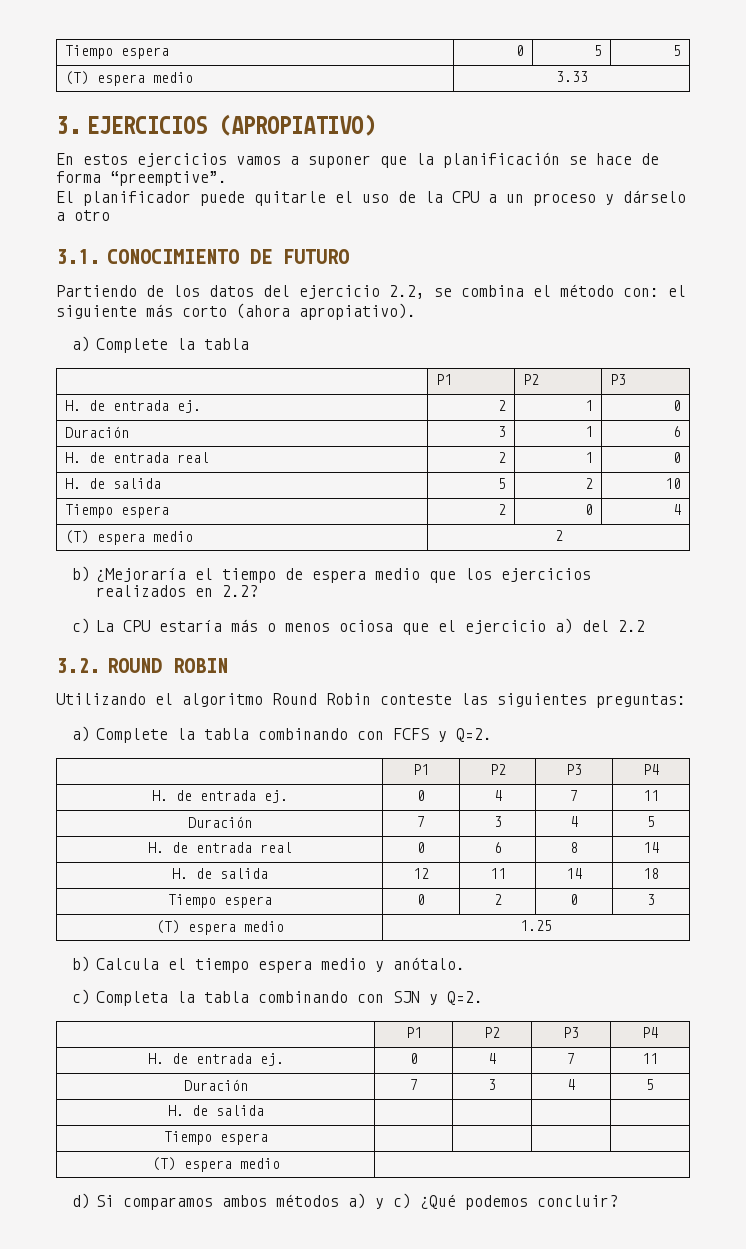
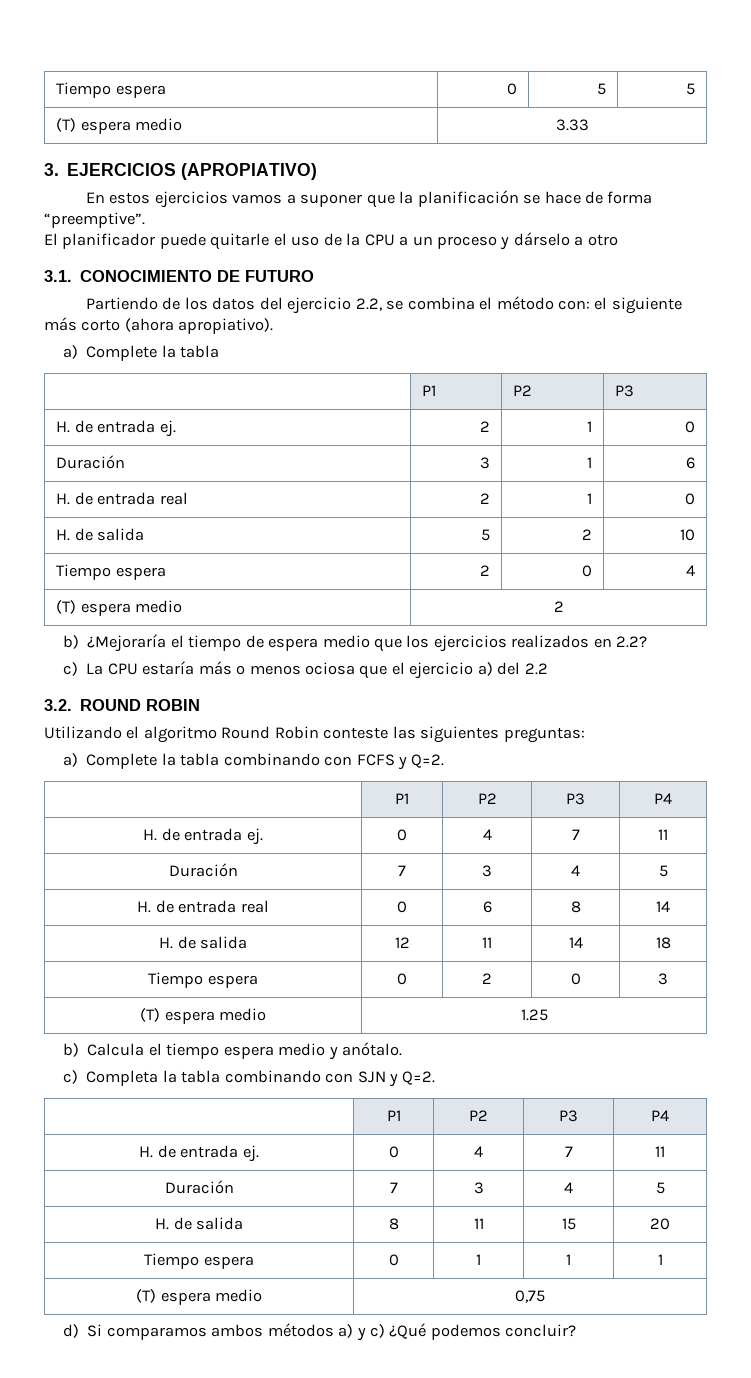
- H. de salida | | | |
- Tiempo espera | | | |
- (T) espera medio |
+ H. de salida | 8 | 11 | 15 | 20
+ Tiempo espera | 0 | 1 | 1 | 1
+ (T) espera medio | 0,75

